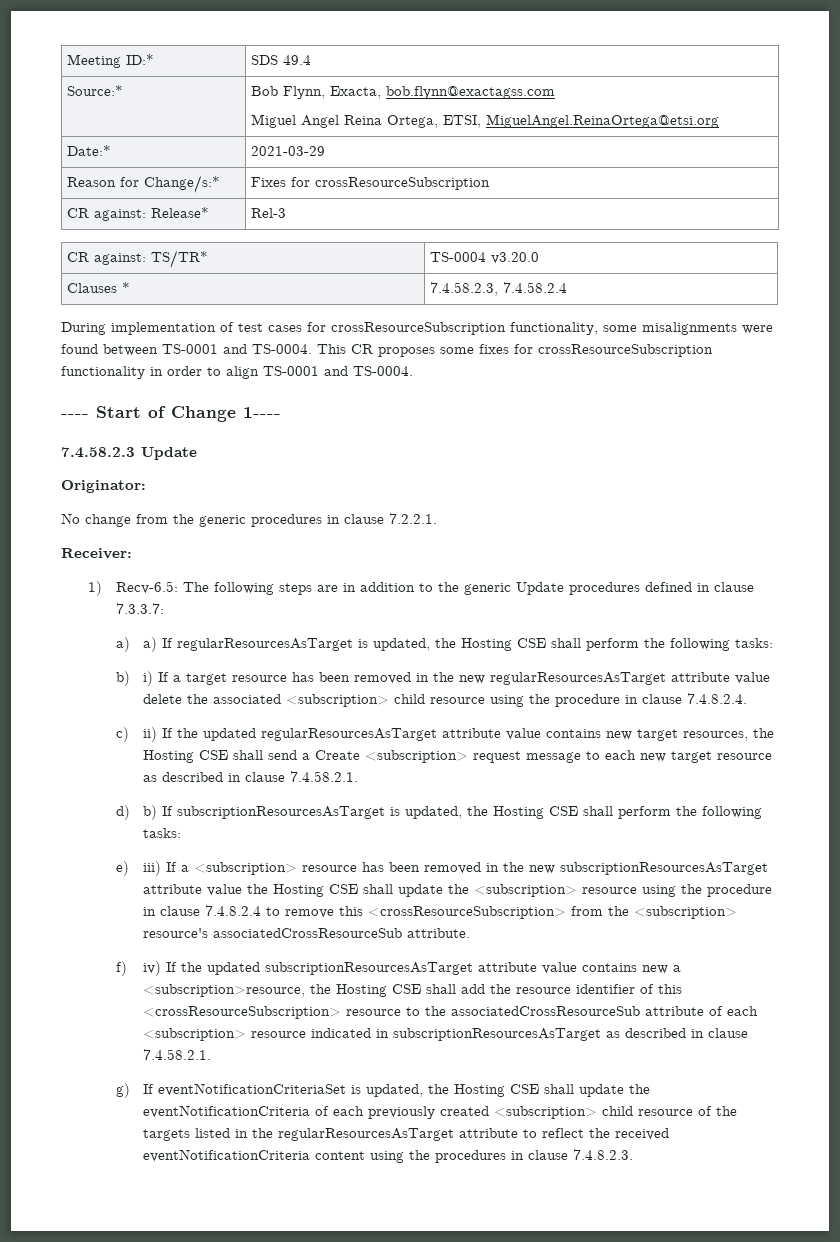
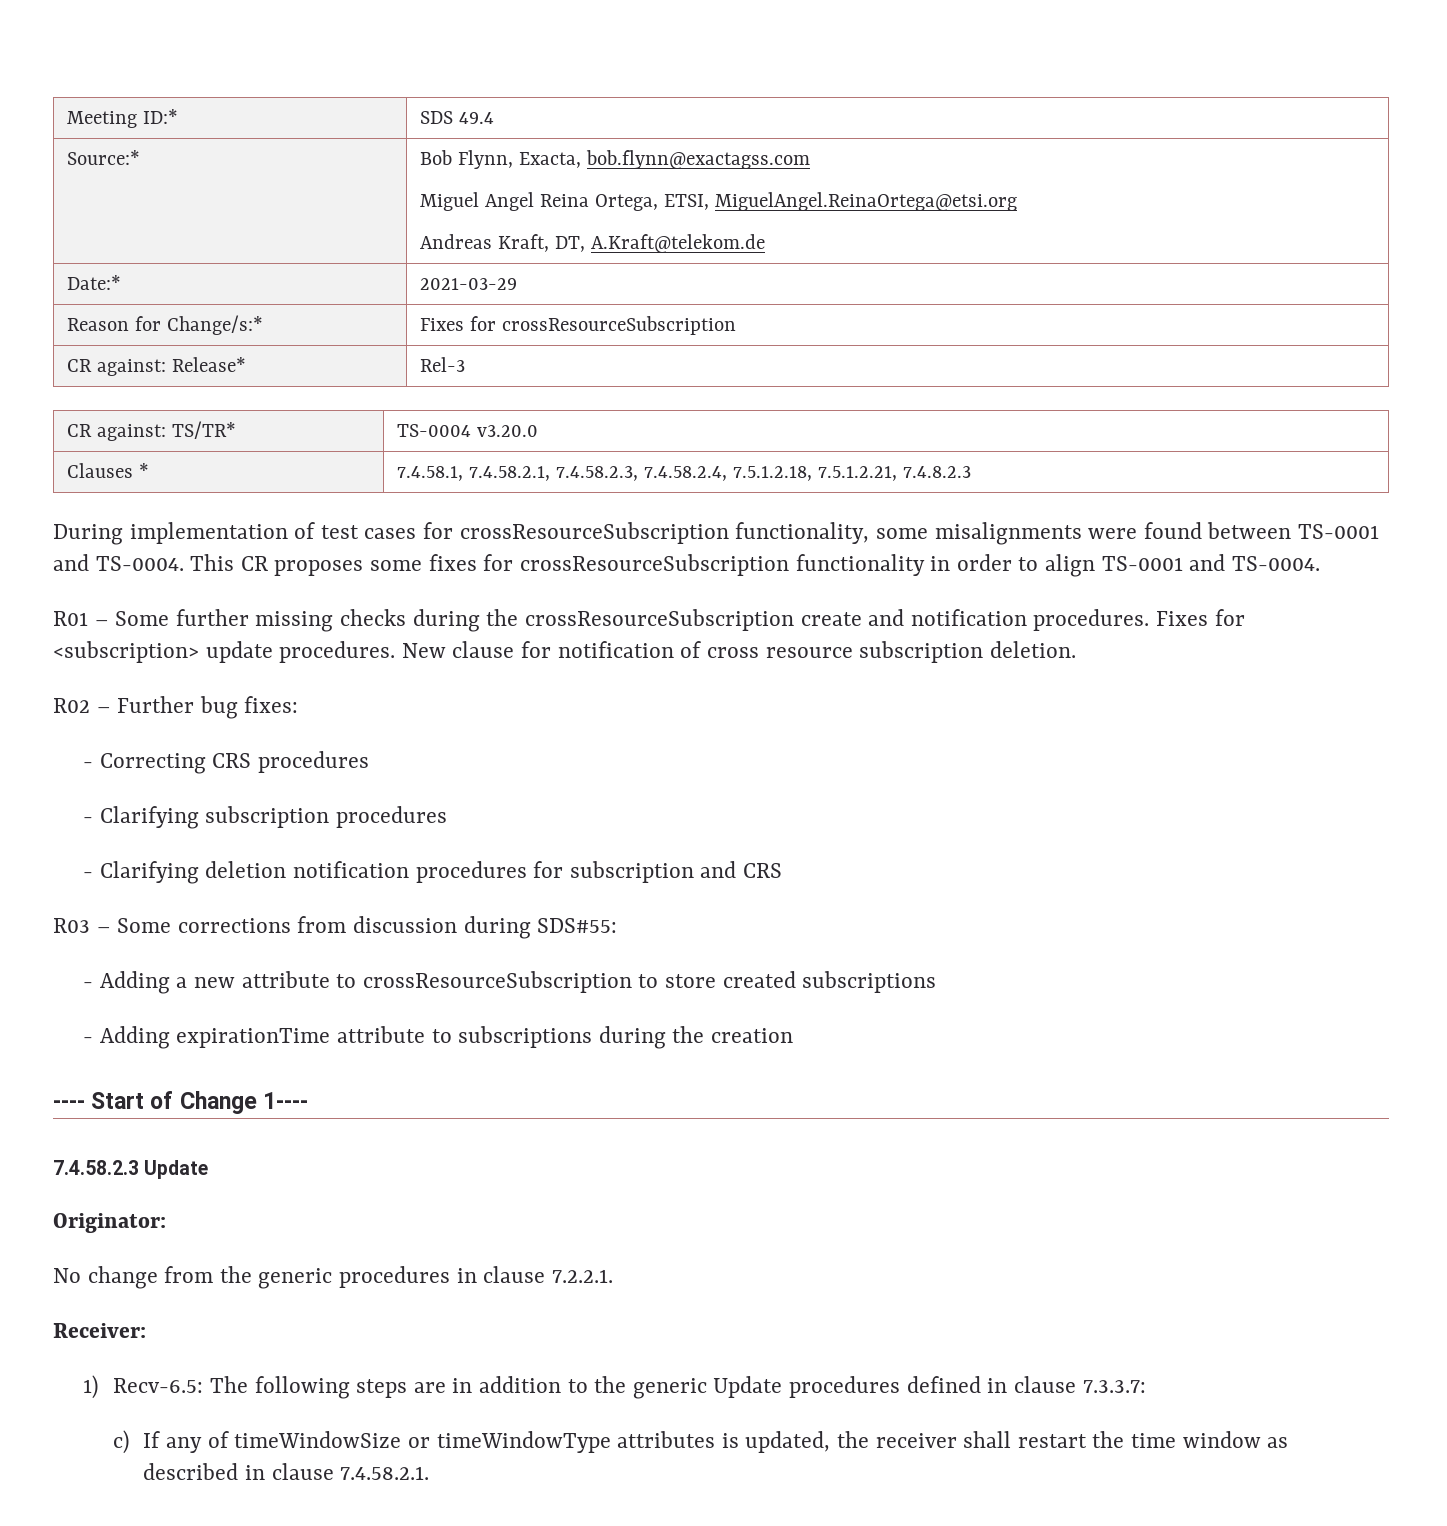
  Source:* | Bob Flynn, Exacta, bob.flynn@exactagss.com
  Miguel Angel Reina Ortega, ETSI, MiguelAngel.ReinaOrtega@etsi.org
+ Andreas Kraft, DT, A.Kraft@telekom.de
- Clauses * | 7.4.58.2.3, 7.4.58.2.4
+ Clauses * | 7.4.58.1, 7.4.58.2.1, 7.4.58.2.3, 7.4.58.2.4, 7.5.1.2.18, 7.5.1.2.21, 7.4.8.2.3
+ R01 – Some further missing checks during the crossResourceSubscription create and notification procedures. Fixes for <subscription> update procedures. New clause for notification of cross resource subscription deletion.
+ R02 – Further bug fixes:
+ - Correcting CRS procedures
+ - Clarifying subscription procedures
+ - Clarifying deletion notification procedures for subscription and CRS
+ R03 – Some corrections from discussion during SDS#55:
+ - Adding a new attribute to crossResourceSubscription to store created subscriptions
+ - Adding expirationTime attribute to subscriptions during the creation
- a) a) If regularResourcesAsTarget is updated, the Hosting CSE shall perform the following tasks:
- b) i) If a target resource has been removed in the new regularResourcesAsTarget attribute value delete the associated <subscription> child resource using the procedure in clause 7.4.8.2.4.
- c) ii) If the updated regularResourcesAsTarget attribute value contains new target resources, the Hosting CSE shall send a Create <subscription> request message to each new target resource as described in clause 7.4.58.2.1.
- d) b) If subscriptionResourcesAsTarget is updated, the Hosting CSE shall perform the following tasks:
- e) iii) If a <subscription> resource has been removed in the new subscriptionResourcesAsTarget attribute value the Hosting CSE shall update the <subscription> resource using the procedure in clause 7.4.8.2.4 to remove this <crossResourceSubscription> from the <subscription> resource's associatedCrossResourceSub attribute.
- f) iv) If the updated subscriptionResourcesAsTarget attribute value contains new a <subscription>resource, the Hosting CSE shall add the resource identifier of this <crossResourceSubscription> resource to the associatedCrossResourceSub attribute of each <subscription> resource indicated in subscriptionResourcesAsTarget as described in clause 7.4.58.2.1.
- g) If eventNotificationCriteriaSet is updated, the Hosting CSE shall update the eventNotificationCriteria of each previously created <subscription> child resource of the targets listed in the regularResourcesAsTarget attribute to reflect the received eventNotificationCriteria content using the procedures in clause 7.4.8.2.3.
+ c) If any of timeWindowSize or timeWindowType attributes is updated, the receiver shall restart the time window as described in clause 7.4.58.2.1.

